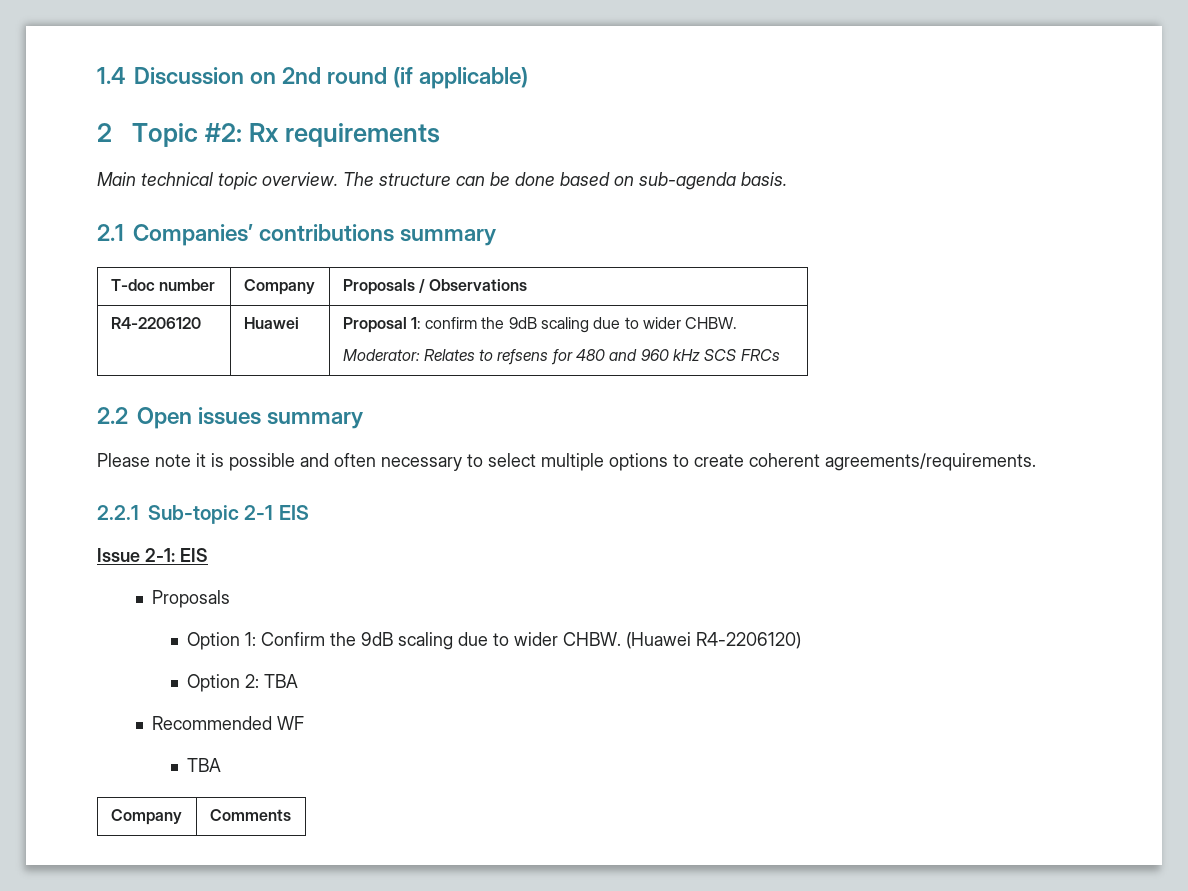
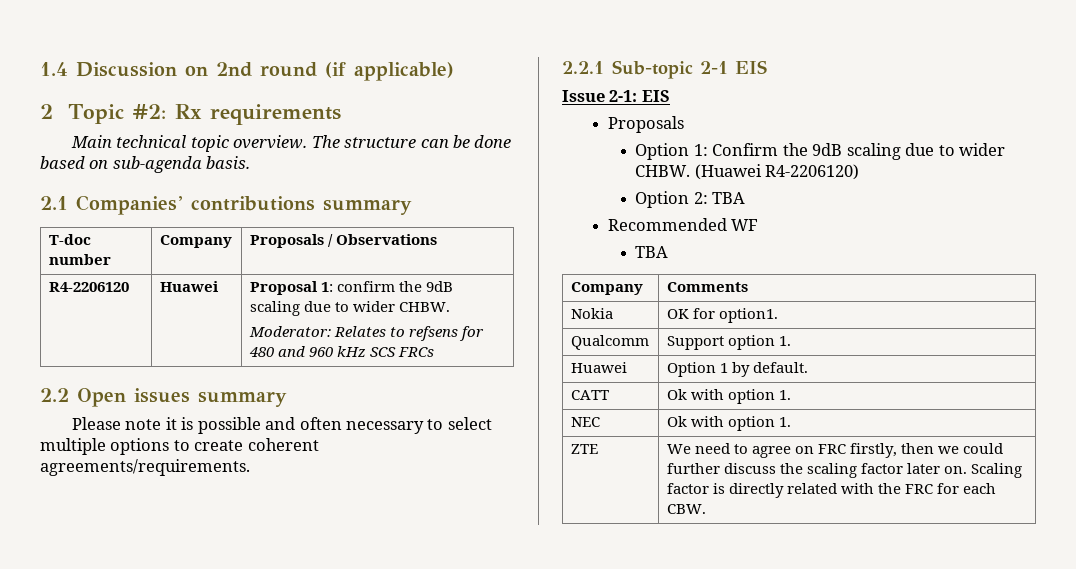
+ Nokia | OK for option1.
+ Qualcomm | Support option 1.
+ Huawei | Option 1 by default.
+ CATT | Ok with option 1.
+ NEC | Ok with option 1.
+ ZTE | We need to agree on FRC firstly, then we could further discuss the scaling factor later on. Scaling factor is directly related with the FRC for each CBW.

